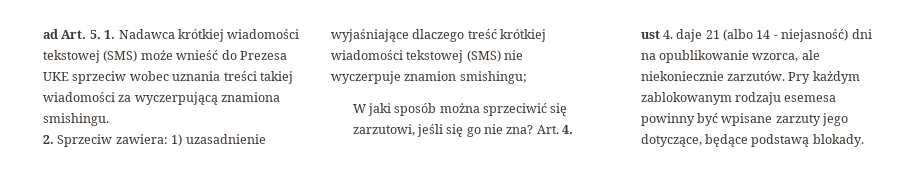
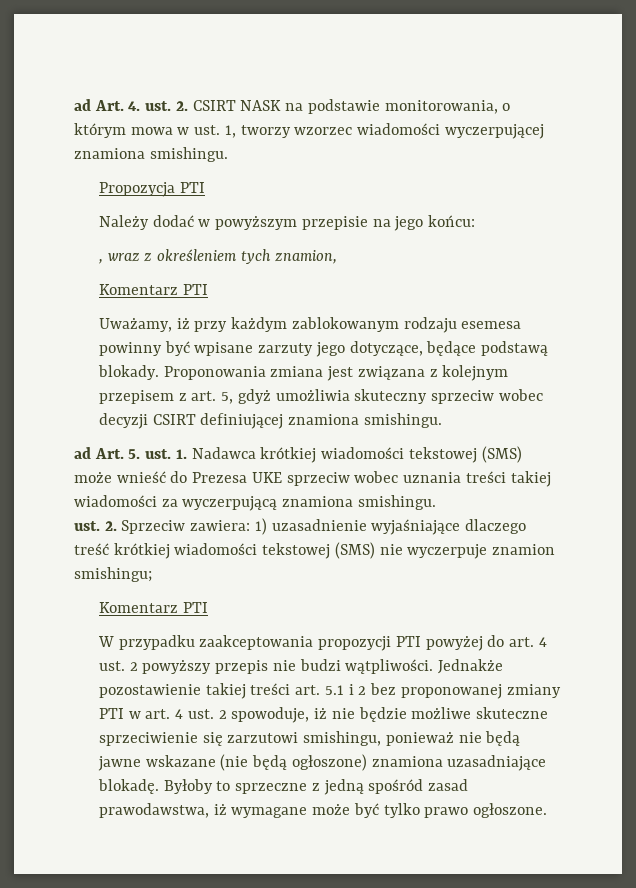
- ad Art. 5. 1. Nadawca krótkiej wiadomości tekstowej (SMS) może wnieść do Prezesa UKE sprzeciw wobec uznania treści takiej wiadomości za wyczerpującą znamiona smishingu.
+ ad Art. 4. ust. 2. CSIRT NASK na podstawie monitorowania, o którym mowa w ust. 1, tworzy wzorzec wiadomości wyczerpującej znamiona smishingu.
+ Propozycja PTI
+ Należy dodać w powyższym przepisie na jego końcu:
+ , wraz z określeniem tych znamion,
+ Komentarz PTI
+ Uważamy, iż przy każdym zablokowanym rodzaju esemesa powinny być wpisane zarzuty jego dotyczące, będące podstawą blokady. Proponowania zmiana jest związana z kolejnym przepisem z art. 5, gdyż umożliwia skuteczny sprzeciw wobec decyzji CSIRT definiującej znamiona smishingu.
+ ad Art. 5. ust. 1. Nadawca krótkiej wiadomości tekstowej (SMS) może wnieść do Prezesa UKE sprzeciw wobec uznania treści takiej wiadomości za wyczerpującą znamiona smishingu.
- 2. Sprzeciw zawiera: 1) uzasadnienie wyjaśniające dlaczego treść krótkiej wiadomości tekstowej (SMS) nie wyczerpuje znamion smishingu;
+ ust. 2. Sprzeciw zawiera: 1) uzasadnienie wyjaśniające dlaczego treść krótkiej wiadomości tekstowej (SMS) nie wyczerpuje znamion smishingu;
+ Komentarz PTI
- W jaki sposób można sprzeciwić się zarzutowi, jeśli się go nie zna? Art. 4. ust 4. daje 21 (albo 14 - niejasność) dni na opublikowanie wzorca, ale niekoniecznie zarzutów. Pry każdym zablokowanym rodzaju esemesa powinny być wpisane zarzuty jego dotyczące, będące podstawą blokady.
+ W przypadku zaakceptowania propozycji PTI powyżej do art. 4 ust. 2 powyższy przepis nie budzi wątpliwości. Jednakże pozostawienie takiej treści art. 5.1 i 2 bez proponowanej zmiany PTI w art. 4 ust. 2 spowoduje, iż nie będzie możliwe skuteczne sprzeciwienie się zarzutowi smishingu, ponieważ nie będą jawne wskazane (nie będą ogłoszone) znamiona uzasadniające blokadę. Byłoby to sprzeczne z jedną spośród zasad prawodawstwa, iż wymagane może być tylko prawo ogłoszone.

